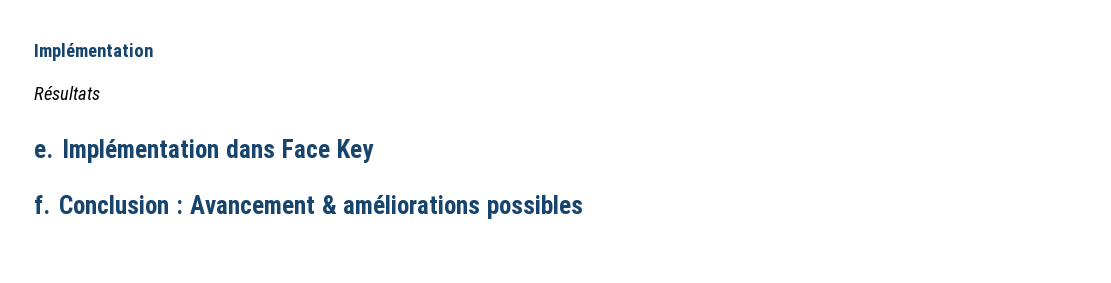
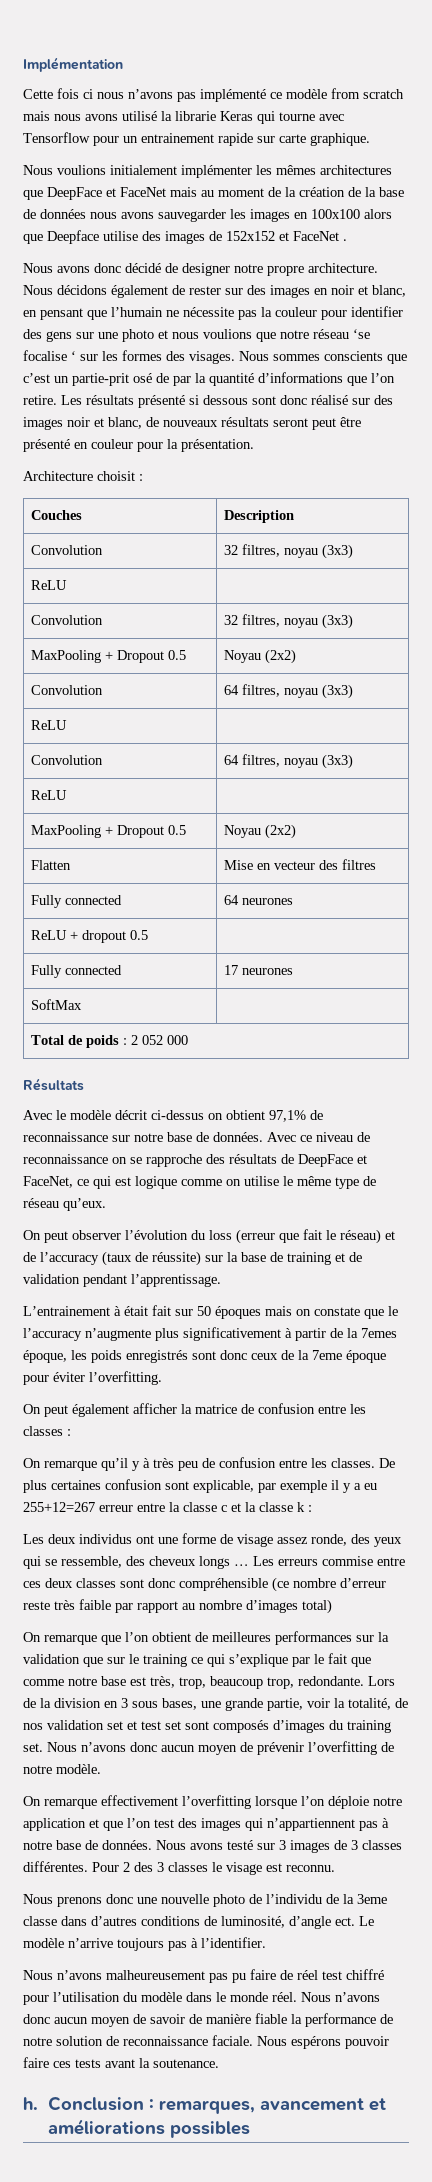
+ Cette fois ci nous n’avons pas implémenté ce modèle from scratch mais nous avons utilisé la librarie Keras qui tourne avec Tensorflow pour un entrainement rapide sur carte graphique.
+ Nous voulions initialement implémenter les mêmes architectures que DeepFace et FaceNet mais au moment de la création de la base de données nous avons sauvegarder les images en 100x100 alors que Deepface utilise des images de 152x152 et FaceNet .
+ Nous avons donc décidé de designer notre propre architecture. Nous décidons également de rester sur des images en noir et blanc, en pensant que l’humain ne nécessite pas la couleur pour identifier des gens sur une photo et nous voulions que notre réseau ‘se focalise ‘ sur les formes des visages. Nous sommes conscients que c’est un partie-prit osé de par la quantité d’informations que l’on retire. Les résultats présenté si dessous sont donc réalisé sur des images noir et blanc, de nouveaux résultats seront peut être présenté en couleur pour la présentation.
+ Architecture choisit :
+ Couches | Description
+ Convolution | 32 filtres, noyau (3x3)
+ ReLU |
+ Convolution | 32 filtres, noyau (3x3)
+ MaxPooling + Dropout 0.5 | Noyau (2x2)
+ Convolution | 64 filtres, noyau (3x3)
+ ReLU |
+ Convolution | 64 filtres, noyau (3x3)
+ ReLU |
+ MaxPooling + Dropout 0.5 | Noyau (2x2)
+ Flatten | Mise en vecteur des filtres
+ Fully connected | 64 neurones
+ ReLU + dropout 0.5 |
+ Fully connected | 17 neurones
+ SoftMax |
+ Total de poids : 2 052 000
  Résultats
- e. Implémentation dans Face Key
- f. Conclusion : Avancement & améliorations possibles
+ Avec le modèle décrit ci-dessus on obtient 97,1% de reconnaissance sur notre base de données. Avec ce niveau de reconnaissance on se rapproche des résultats de DeepFace et FaceNet, ce qui est logique comme on utilise le même type de réseau qu’eux.
+ On peut observer l’évolution du loss (erreur que fait le réseau) et de l’accuracy (taux de réussite) sur la base de training et de validation pendant l’apprentissage.
+ L’entrainement à était fait sur 50 époques mais on constate que le l’accuracy n’augmente plus significativement à partir de la 7emes époque, les poids enregistrés sont donc ceux de la 7eme époque pour éviter l’overfitting.
+ On peut également afficher la matrice de confusion entre les classes :
+ On remarque qu’il y à très peu de confusion entre les classes. De plus certaines confusion sont explicable, par exemple il y a eu 255+12=267 erreur entre la classe c et la classe k :
+ Les deux individus ont une forme de visage assez ronde, des yeux qui se ressemble, des cheveux longs … Les erreurs commise entre ces deux classes sont donc compréhensible (ce nombre d’erreur reste très faible par rapport au nombre d’images total)
+ On remarque que l’on obtient de meilleures performances sur la validation que sur le training ce qui s’explique par le fait que comme notre base est très, trop, beaucoup trop, redondante. Lors de la division en 3 sous bases, une grande partie, voir la totalité, de nos validation set et test set sont composés d’images du training set. Nous n’avons donc aucun moyen de prévenir l’overfitting de notre modèle.
+ On remarque effectivement l’overfitting lorsque l’on déploie notre application et que l’on test des images qui n’appartiennent pas à notre base de données. Nous avons testé sur 3 images de 3 classes différentes. Pour 2 des 3 classes le visage est reconnu.
+ Nous prenons donc une nouvelle photo de l’individu de la 3eme classe dans d’autres conditions de luminosité, d’angle ect. Le modèle n’arrive toujours pas à l’identifier.
+ Nous n’avons malheureusement pas pu faire de réel test chiffré pour l’utilisation du modèle dans le monde réel. Nous n’avons donc aucun moyen de savoir de manière fiable la performance de notre solution de reconnaissance faciale. Nous espérons pouvoir faire ces tests avant la soutenance.
+ h. Conclusion : remarques, avancement et améliorations possibles

